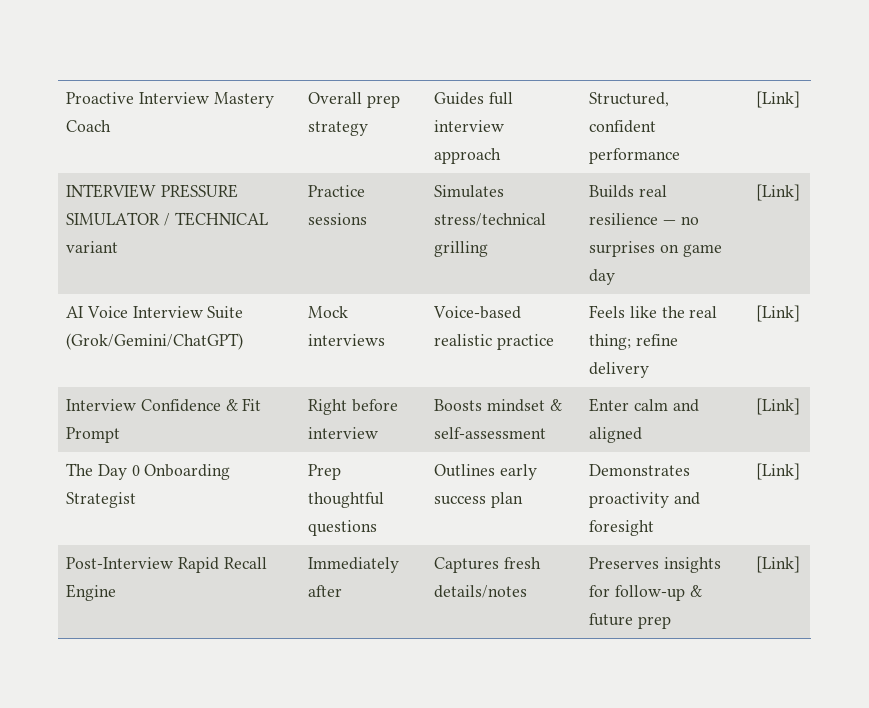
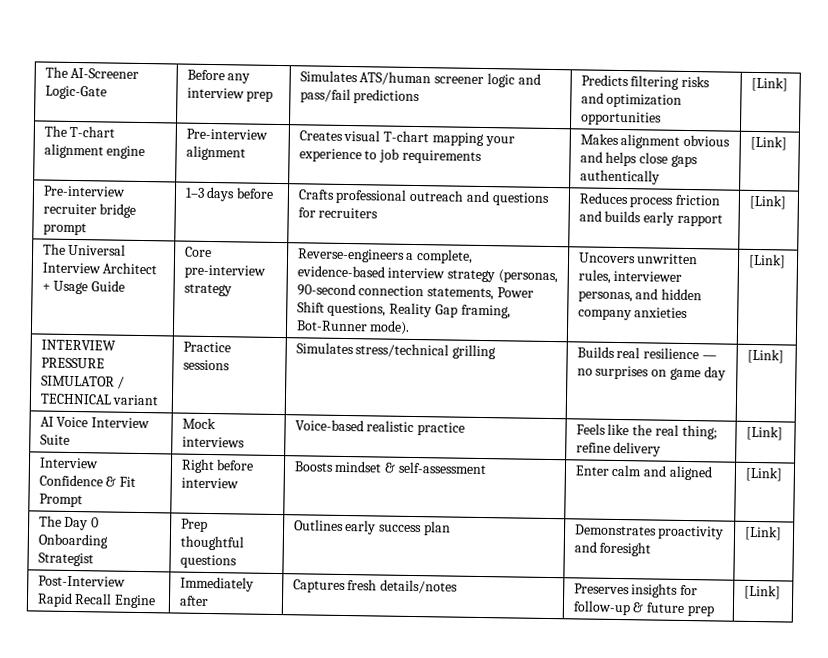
- Proactive Interview Mastery Coach | Overall prep strategy | Guides full interview approach | Structured, confident performance | [Link]
+ The AI-Screener Logic-Gate | Before any interview prep | Simulates ATS/human screener logic and pass/fail predictions | Predicts filtering risks and optimization opportunities | [Link]
+ The T-chart alignment engine | Pre-interview alignment | Creates visual T-chart mapping your experience to job requirements | Makes alignment obvious and helps close gaps authentically | [Link]
+ Pre-interview recruiter bridge prompt | 1–3 days before | Crafts professional outreach and questions for recruiters | Reduces process friction and builds early rapport | [Link]
+ The Universal Interview Architect + Usage Guide | Core pre-interview strategy | Reverse-engineers a complete, evidence-based interview strategy (personas, 90-second connection statements, Power Shift questions, Reality Gap framing, Bot-Runner mode). | Uncovers unwritten rules, interviewer personas, and hidden company anxieties | [Link]
- AI Voice Interview Suite (Grok/Gemini/ChatGPT) | Mock interviews | Voice-based realistic practice | Feels like the real thing; refine delivery | [Link]
+ AI Voice Interview Suite | Mock interviews | Voice-based realistic practice | Feels like the real thing; refine delivery | [Link]

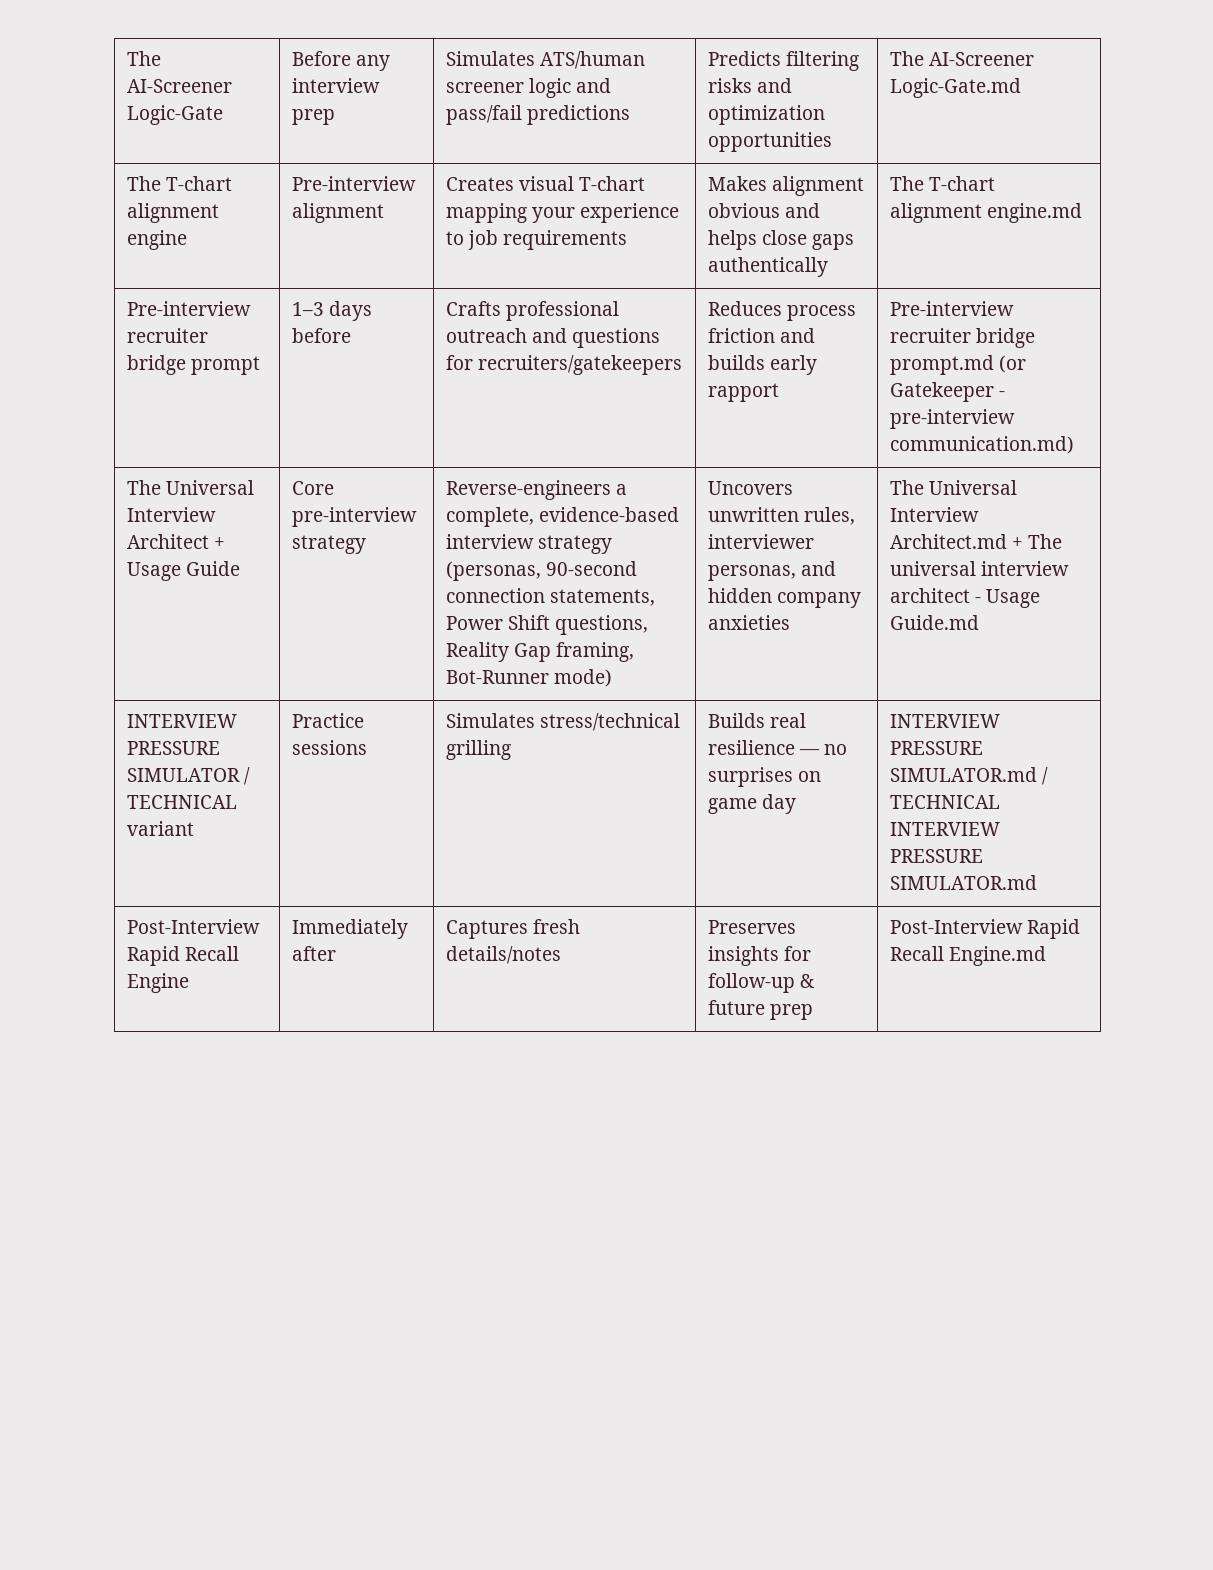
- The AI-Screener Logic-Gate | Before any interview prep | Simulates ATS/human screener logic and pass/fail predictions | Predicts filtering risks and optimization opportunities | [Link]
+ The AI-Screener Logic-Gate | Before any interview prep | Simulates ATS/human screener logic and pass/fail predictions | Predicts filtering risks and optimization opportunities | The AI-Screener Logic-Gate.md
- The T-chart alignment engine | Pre-interview alignment | Creates visual T-chart mapping your experience to job requirements | Makes alignment obvious and helps close gaps authentically | [Link]
+ The T-chart alignment engine | Pre-interview alignment | Creates visual T-chart mapping your experience to job requirements | Makes alignment obvious and helps close gaps authentically | The T-chart alignment engine.md
- Pre-interview recruiter bridge prompt | 1–3 days before | Crafts professional outreach and questions for recruiters | Reduces process friction and builds early rapport | [Link]
+ Pre-interview recruiter bridge prompt | 1–3 days before | Crafts professional outreach and questions for recruiters/gatekeepers | Reduces process friction and builds early rapport | Pre-interview recruiter bridge prompt.md (or Gatekeeper - pre-interview communication.md)
- Reverse-engineers a complete, evidence-based interview strategy (personas, 90-second connection statements, Power Shift questions, Reality Gap framing, Bot-Runner mode).
+ Reverse-engineers a complete, evidence-based interview strategy (personas, 90-second connection statements, Power Shift questions, Reality Gap framing, Bot-Runner mode)
- Uncovers unwritten rules, interviewer personas, and hidden company anxieties | [Link]
+ Uncovers unwritten rules, interviewer personas, and hidden company anxieties | The Universal Interview Architect.md + The universal interview architect - Usage Guide.md
- INTERVIEW PRESSURE SIMULATOR / TECHNICAL variant | Practice sessions | Simulates stress/technical grilling | Builds real resilience — no surprises on game day | [Link]
- AI Voice Interview Suite | Mock interviews | Voice-based realistic practice | Feels like the real thing; refine delivery | [Link]
- Interview Confidence & Fit Prompt | Right before interview | Boosts mindset & self-assessment | Enter calm and aligned | [Link]
- The Day 0 Onboarding Strategist | Prep thoughtful questions | Outlines early success plan | Demonstrates proactivity and foresight | [Link]
+ INTERVIEW PRESSURE SIMULATOR / TECHNICAL variant | Practice sessions | Simulates stress/technical grilling | Builds real resilience — no surprises on game day | INTERVIEW PRESSURE SIMULATOR.md / TECHNICAL INTERVIEW PRESSURE SIMULATOR.md
- Post-Interview Rapid Recall Engine | Immediately after | Captures fresh details/notes | Preserves insights for follow-up & future prep | [Link]
+ Post-Interview Rapid Recall Engine | Immediately after | Captures fresh details/notes | Preserves insights for follow-up & future prep | Post-Interview Rapid Recall Engine.md

